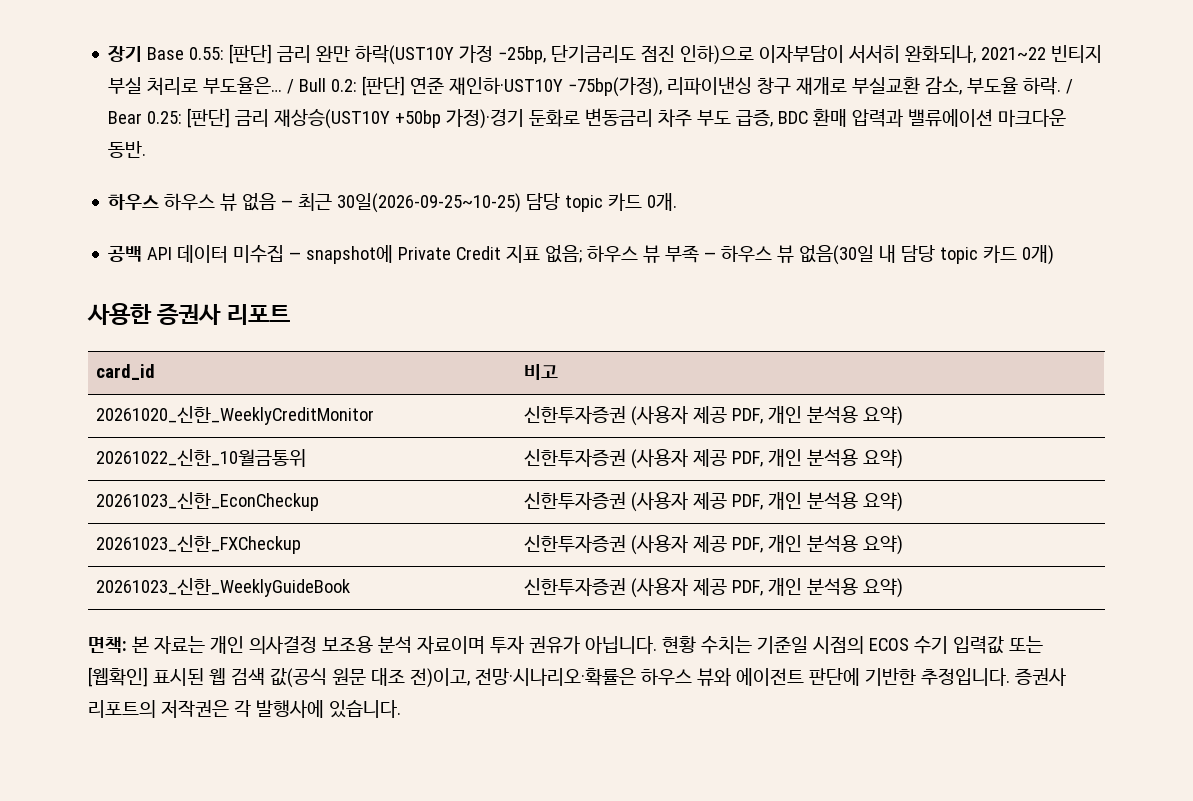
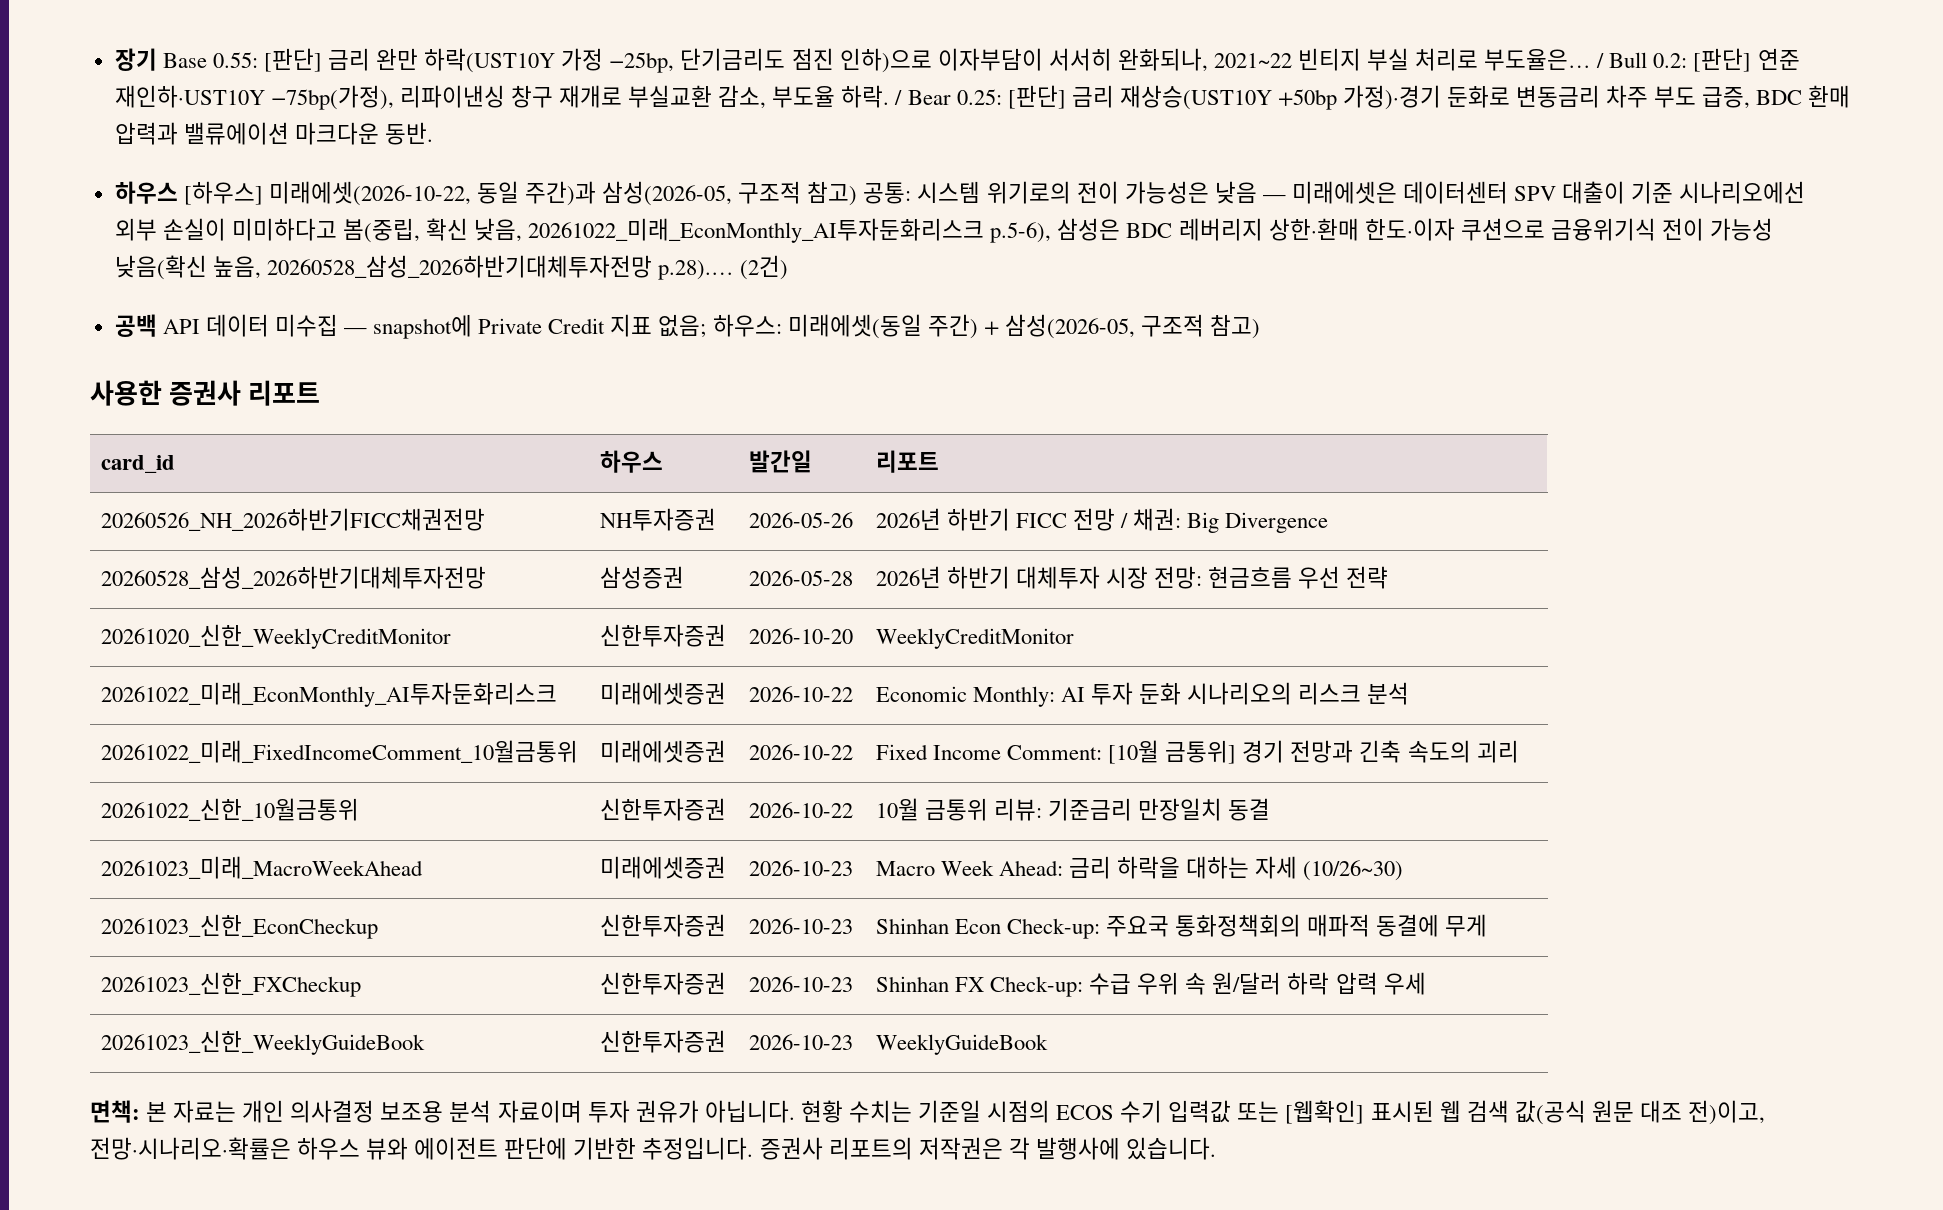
- 하우스 하우스 뷰 없음 — 최근 30일(2026-09-25~10-25) 담당 topic 카드 0개.
+ 하우스 [하우스] 미래에셋(2026-10-22, 동일 주간)과 삼성(2026-05, 구조적 참고) 공통: 시스템 위기로의 전이 가능성은 낮음 — 미래에셋은 데이터센터 SPV 대출이 기준 시나리오에선 외부 손실이 미미하다고 봄(중립, 확신 낮음, 20261022_미래_EconMonthly_AI투자둔화리스크 p.5-6), 삼성은 BDC 레버리지 상한·환매 한도·이자 쿠션으로 금융위기식 전이 가능성 낮음(확신 높음, 20260528_삼성_2026하반기대체투자전망 p.28).… (2건)
- 공백 API 데이터 미수집 — snapshot에 Private Credit 지표 없음; 하우스 뷰 부족 — 하우스 뷰 없음(30일 내 담당 topic 카드 0개)
+ 공백 API 데이터 미수집 — snapshot에 Private Credit 지표 없음; 하우스: 미래에셋(동일 주간) + 삼성(2026-05, 구조적 참고)
  사용한 증권사 리포트
- card_id | 비고
- 20261020_신한_WeeklyCreditMonitor | 신한투자증권 (사용자 제공 PDF, 개인 분석용 요약)
- 20261022_신한_10월금통위 | 신한투자증권 (사용자 제공 PDF, 개인 분석용 요약)
- 20261023_신한_EconCheckup | 신한투자증권 (사용자 제공 PDF, 개인 분석용 요약)
- 20261023_신한_FXCheckup | 신한투자증권 (사용자 제공 PDF, 개인 분석용 요약)
- 20261023_신한_WeeklyGuideBook | 신한투자증권 (사용자 제공 PDF, 개인 분석용 요약)
+ card_id | 하우스 | 발간일 | 리포트
+ 20260526_NH_2026하반기FICC채권전망 | NH투자증권 | 2026-05-26 | 2026년 하반기 FICC 전망 / 채권: Big Divergence
+ 20260528_삼성_2026하반기대체투자전망 | 삼성증권 | 2026-05-28 | 2026년 하반기 대체투자 시장 전망: 현금흐름 우선 전략
+ 20261020_신한_WeeklyCreditMonitor | 신한투자증권 | 2026-10-20 | WeeklyCreditMonitor
+ 20261022_미래_EconMonthly_AI투자둔화리스크 | 미래에셋증권 | 2026-10-22 | Economic Monthly: AI 투자 둔화 시나리오의 리스크 분석
+ 20261022_미래_FixedIncomeComment_10월금통위 | 미래에셋증권 | 2026-10-22 | Fixed Income Comment: [10월 금통위] 경기 전망과 긴축 속도의 괴리
+ 20261022_신한_10월금통위 | 신한투자증권 | 2026-10-22 | 10월 금통위 리뷰: 기준금리 만장일치 동결
+ 20261023_미래_MacroWeekAhead | 미래에셋증권 | 2026-10-23 | Macro Week Ahead: 금리 하락을 대하는 자세 (10/26~30)
+ 20261023_신한_EconCheckup | 신한투자증권 | 2026-10-23 | Shinhan Econ Check-up: 주요국 통화정책회의 매파적 동결에 무게
+ 20261023_신한_FXCheckup | 신한투자증권 | 2026-10-23 | Shinhan FX Check-up: 수급 우위 속 원/달러 하락 압력 우세
+ 20261023_신한_WeeklyGuideBook | 신한투자증권 | 2026-10-23 | WeeklyGuideBook

